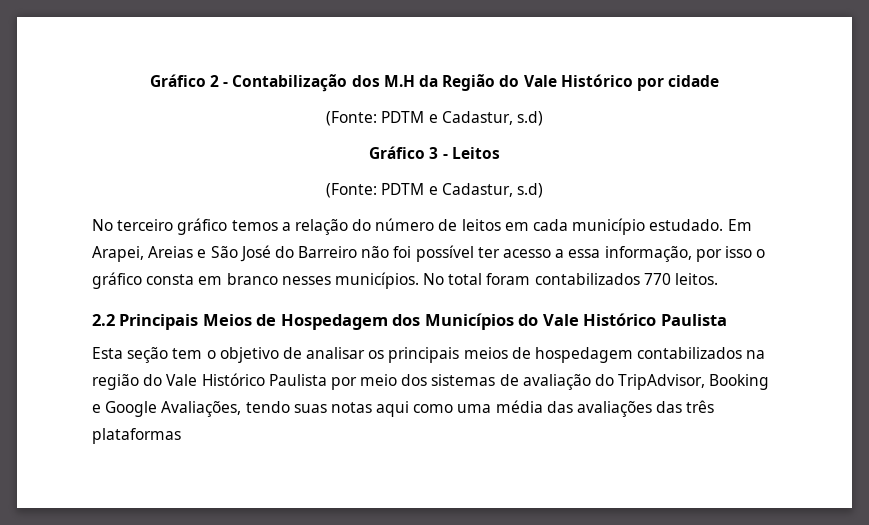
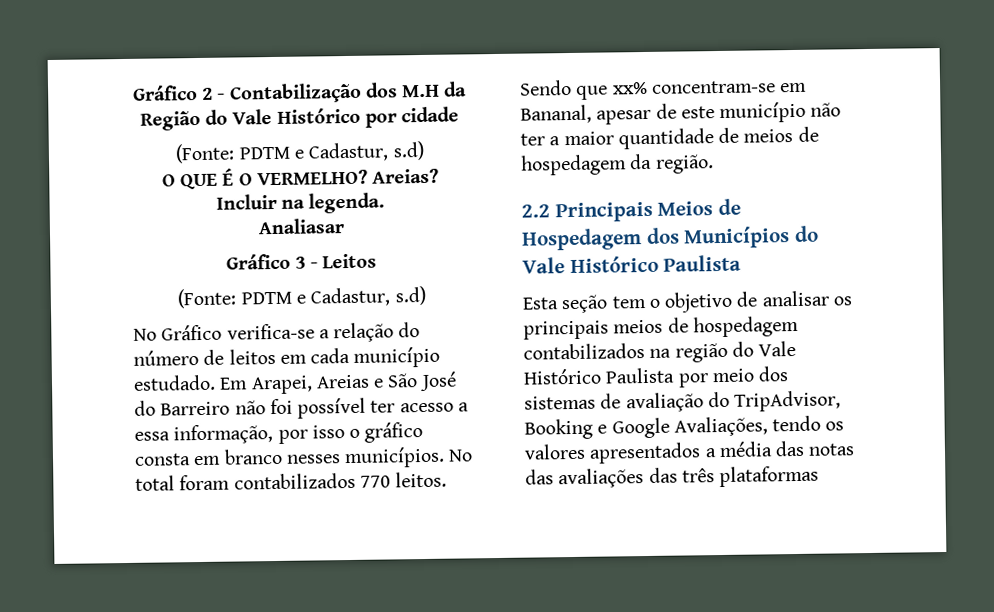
+ O QUE É O VERMELHO? Areias? Incluir na legenda.
+ Analiasar
- No terceiro gráfico temos a relação do número de leitos em cada município estudado.
+ No Gráfico verifica-se a relação do número de leitos em cada município estudado.
+ Sendo que xx% concentram-se em Bananal, apesar de este município não ter a maior quantidade de meios de hospedagem da região.
- Esta seção tem o objetivo de analisar os principais meios de hospedagem contabilizados na região do Vale Histórico Paulista por meio dos sistemas de avaliação do TripAdvisor, Booking e Google Avaliações, tendo suas notas aqui como uma média das avaliações das três plataformas
+ Esta seção tem o objetivo de analisar os principais meios de hospedagem contabilizados na região do Vale Histórico Paulista por meio dos sistemas de avaliação do TripAdvisor, Booking e Google Avaliações, tendo os valores apresentados a média das notas das avaliações das três plataformas

